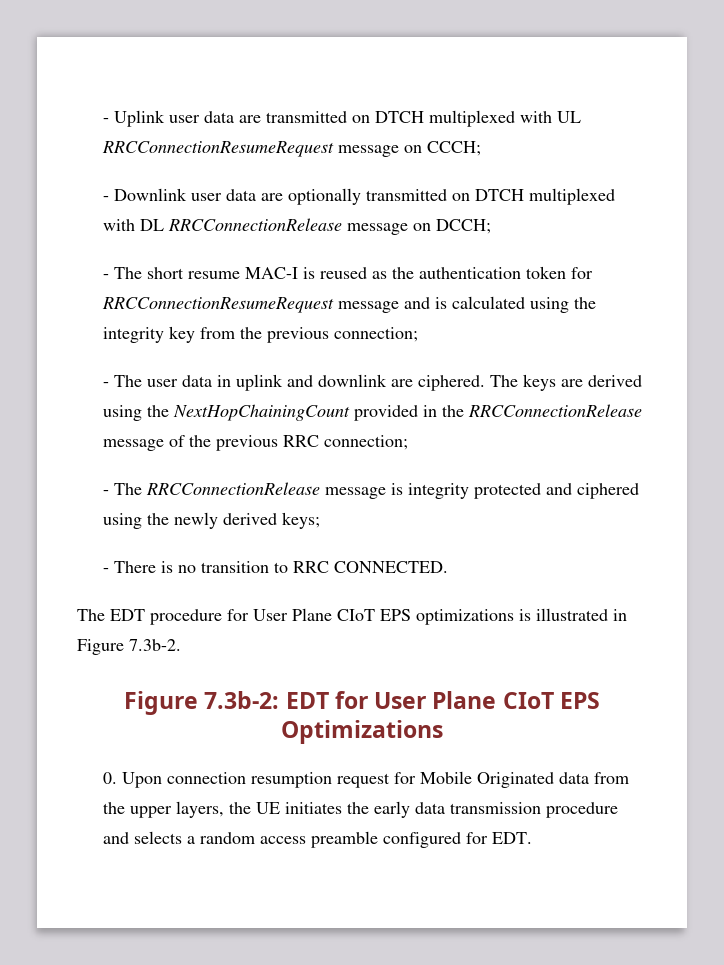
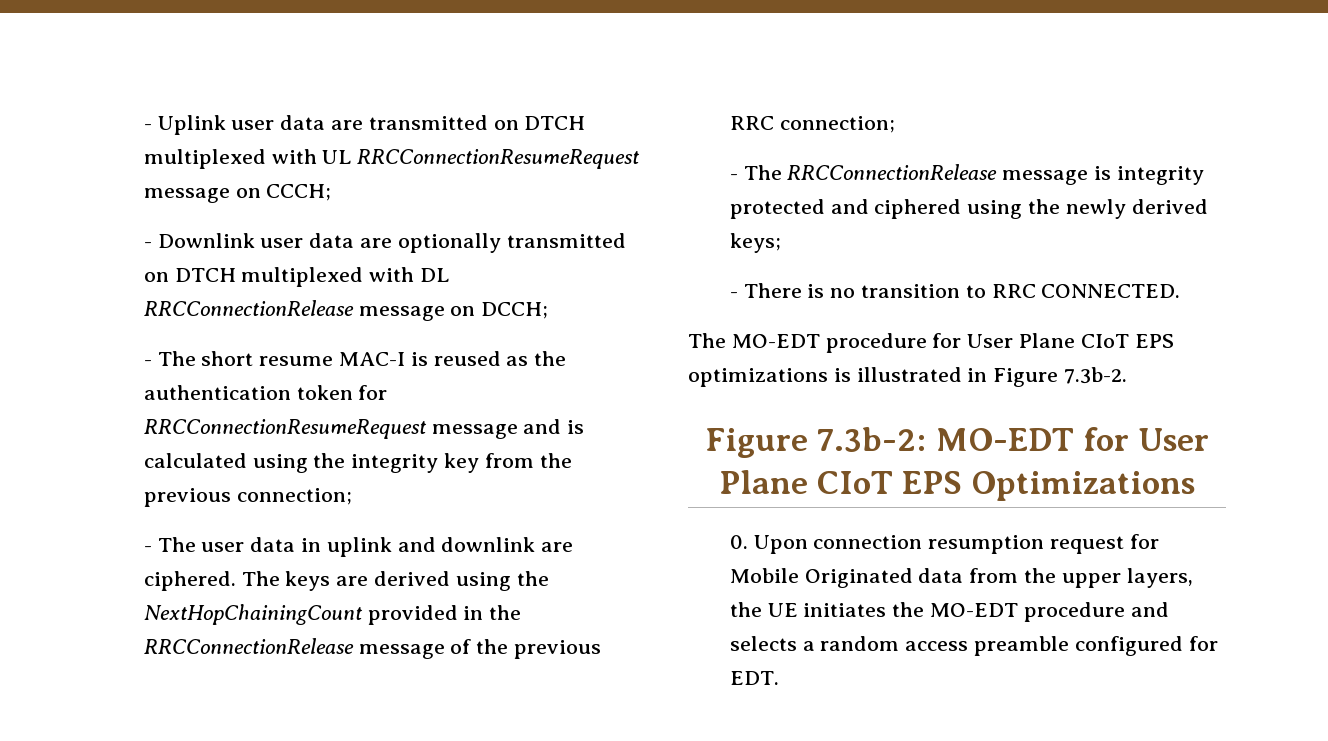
- The EDT procedure for User Plane CIoT EPS optimizations is illustrated in Figure 7.3b-2.
+ The MO-EDT procedure for User Plane CIoT EPS optimizations is illustrated in Figure 7.3b-2.
- Figure 7.3b-2: EDT for User Plane CIoT EPS Optimizations
+ Figure 7.3b-2: MO-EDT for User Plane CIoT EPS Optimizations
- 0. Upon connection resumption request for Mobile Originated data from the upper layers, the UE initiates the early data transmission procedure and selects a random access preamble configured for EDT.
+ 0. Upon connection resumption request for Mobile Originated data from the upper layers, the UE initiates the MO-EDT procedure and selects a random access preamble configured for EDT.

